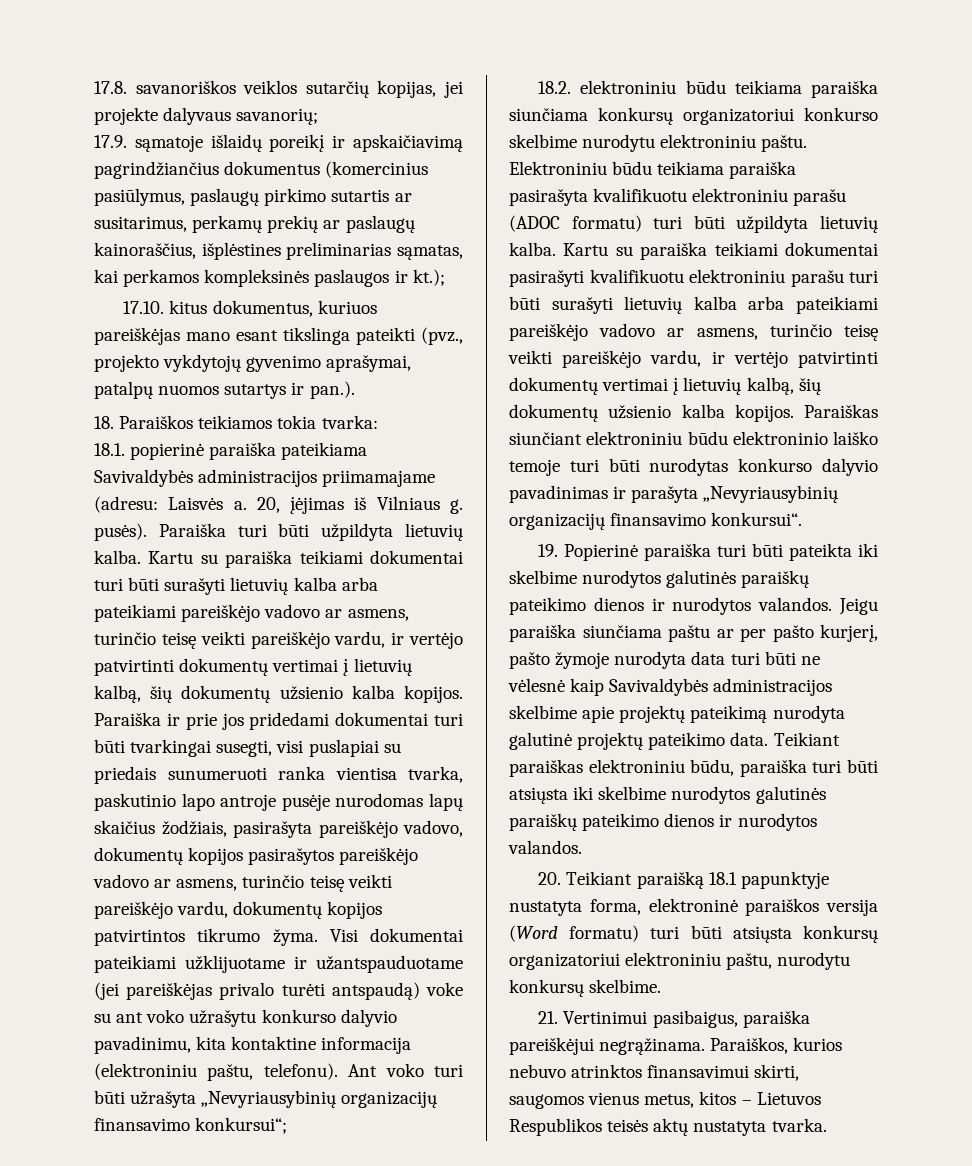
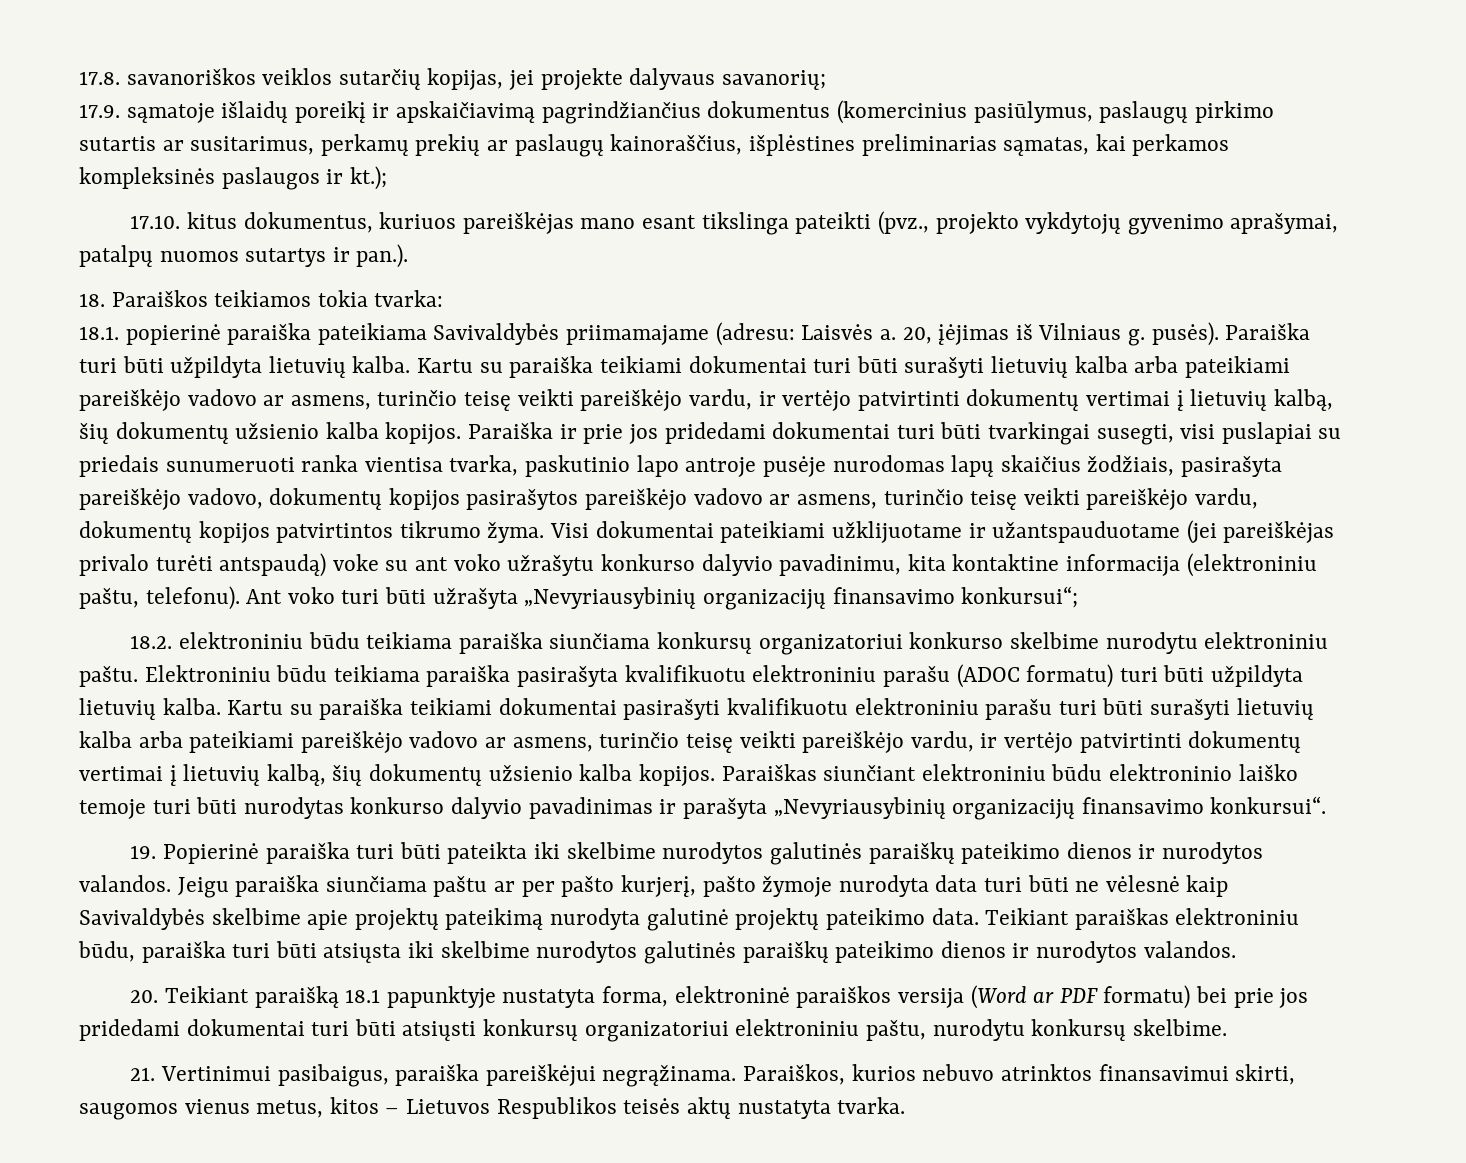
- 18.1. popierinė paraiška pateikiama Savivaldybės administracijos priimamajame (adresu: Laisvės a.
+ 18.1. popierinė paraiška pateikiama Savivaldybės priimamajame (adresu: Laisvės a.
- Jeigu paraiška siunčiama paštu ar per pašto kurjerį, pašto žymoje nurodyta data turi būti ne vėlesnė kaip Savivaldybės administracijos skelbime apie projektų pateikimą nurodyta galutinė projektų pateikimo data.
+ Jeigu paraiška siunčiama paštu ar per pašto kurjerį, pašto žymoje nurodyta data turi būti ne vėlesnė kaip Savivaldybės skelbime apie projektų pateikimą nurodyta galutinė projektų pateikimo data.
- 20. Teikiant paraišką 18.1 papunktyje nustatyta forma, elektroninė paraiškos versija (Word formatu) turi būti atsiųsta konkursų organizatoriui elektroniniu paštu, nurodytu konkursų skelbime.
+ 20. Teikiant paraišką 18.1 papunktyje nustatyta forma, elektroninė paraiškos versija (Word ar PDF formatu) bei prie jos pridedami dokumentai turi būti atsiųsti konkursų organizatoriui elektroniniu paštu, nurodytu konkursų skelbime.

